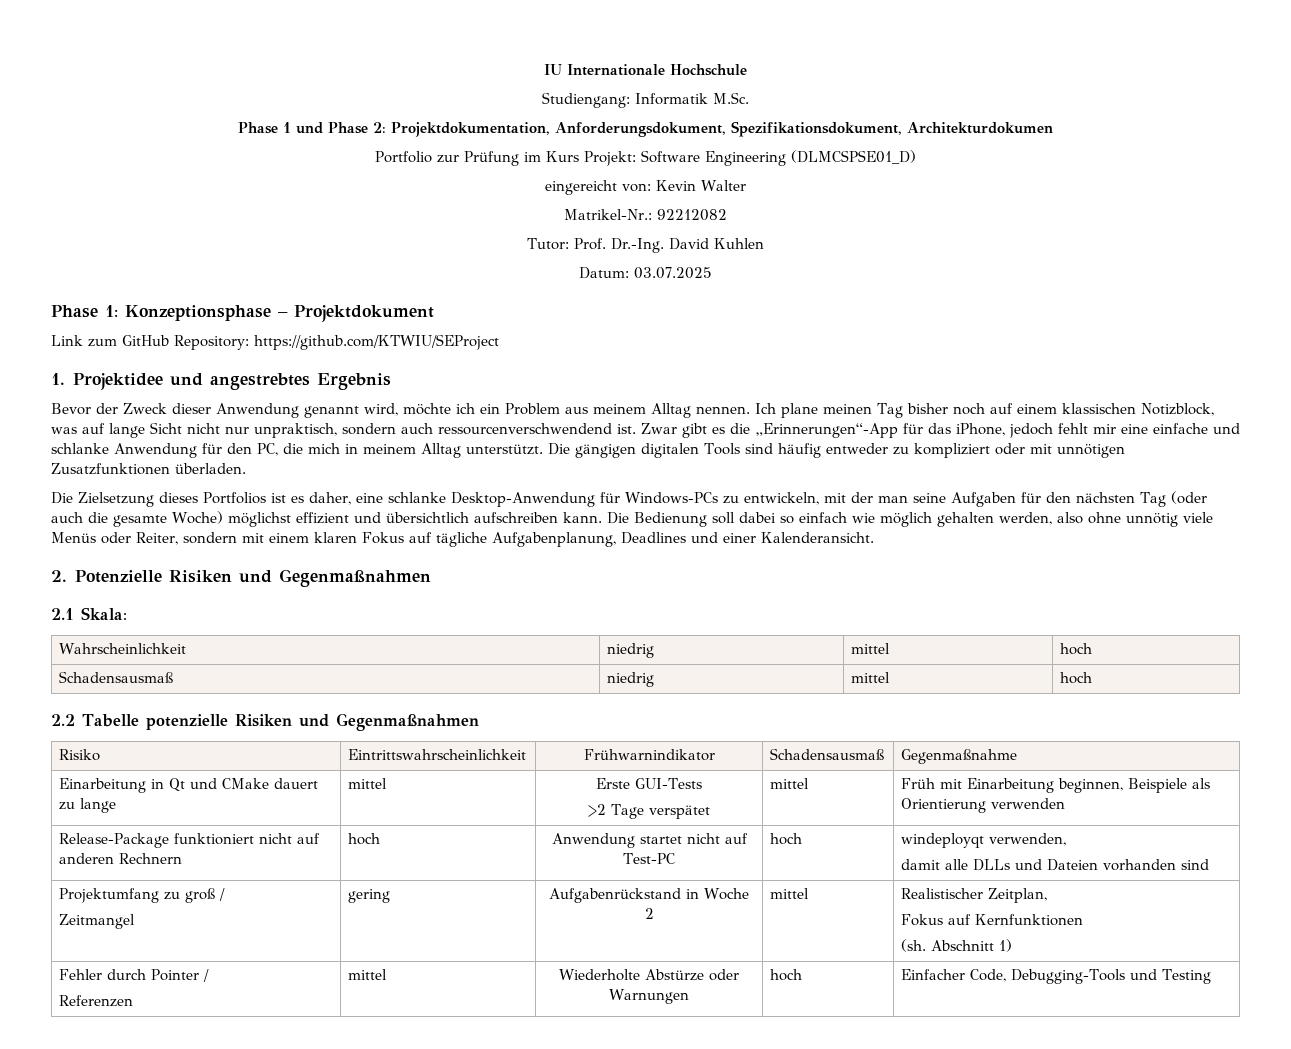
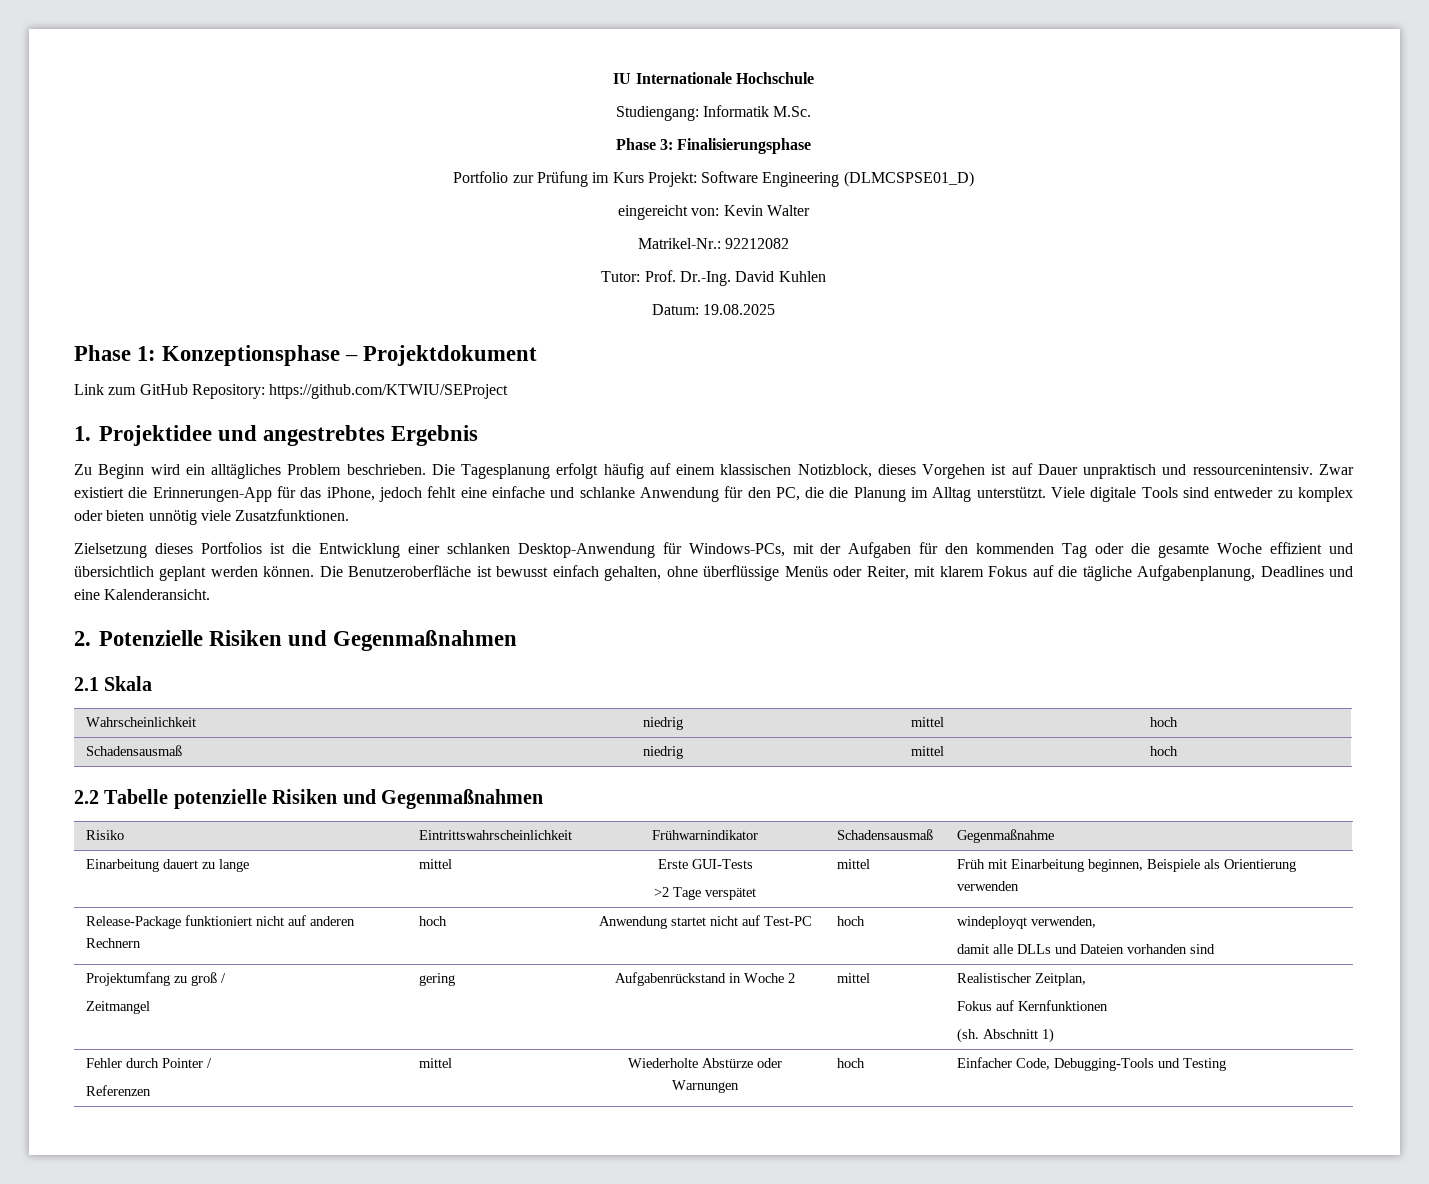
- Phase 1 und Phase 2: Projektdokumentation, Anforderungsdokument, Spezifikationsdokument, Architekturdokumen
+ Phase 3: Finalisierungsphase
- Datum: 03.07.2025
+ Datum: 19.08.2025
- Bevor der Zweck dieser Anwendung genannt wird, möchte ich ein Problem aus meinem Alltag nennen. Ich plane meinen Tag bisher noch auf einem klassischen Notizblock, was auf lange Sicht nicht nur unpraktisch, sondern auch ressourcenverschwendend ist. Zwar gibt es die „Erinnerungen“-App für das iPhone, jedoch fehlt mir eine einfache und schlanke Anwendung für den PC, die mich in meinem Alltag unterstützt. Die gängigen digitalen Tools sind häufig entweder zu kompliziert oder mit unnötigen Zusatzfunktionen überladen.
- Die Zielsetzung dieses Portfolios ist es daher, eine schlanke Desktop-Anwendung für Windows-PCs zu entwickeln, mit der man seine Aufgaben für den nächsten Tag (oder auch die gesamte Woche) möglichst effizient und übersichtlich aufschreiben kann. Die Bedienung soll dabei so einfach wie möglich gehalten werden, also ohne unnötig viele Menüs oder Reiter, sondern mit einem klaren Fokus auf tägliche Aufgabenplanung, Deadlines und einer Kalenderansicht.
+ Zu Beginn wird ein alltägliches Problem beschrieben. Die Tagesplanung erfolgt häufig auf einem klassischen Notizblock, dieses Vorgehen ist auf Dauer unpraktisch und ressourcenintensiv. Zwar existiert die Erinnerungen-App für das iPhone, jedoch fehlt eine einfache und schlanke Anwendung für den PC, die die Planung im Alltag unterstützt. Viele digitale Tools sind entweder zu komplex oder bieten unnötig viele Zusatzfunktionen.
+ Zielsetzung dieses Portfolios ist die Entwicklung einer schlanken Desktop-Anwendung für Windows-PCs, mit der Aufgaben für den kommenden Tag oder die gesamte Woche effizient und übersichtlich geplant werden können. Die Benutzeroberfläche ist bewusst einfach gehalten, ohne überflüssige Menüs oder Reiter, mit klarem Fokus auf die tägliche Aufgabenplanung, Deadlines und eine Kalenderansicht.
- 2.1 Skala:
+ 2.1 Skala
- Einarbeitung in Qt und CMake dauert zu lange | mittel | Erste GUI-Tests
+ Einarbeitung dauert zu lange | mittel | Erste GUI-Tests

